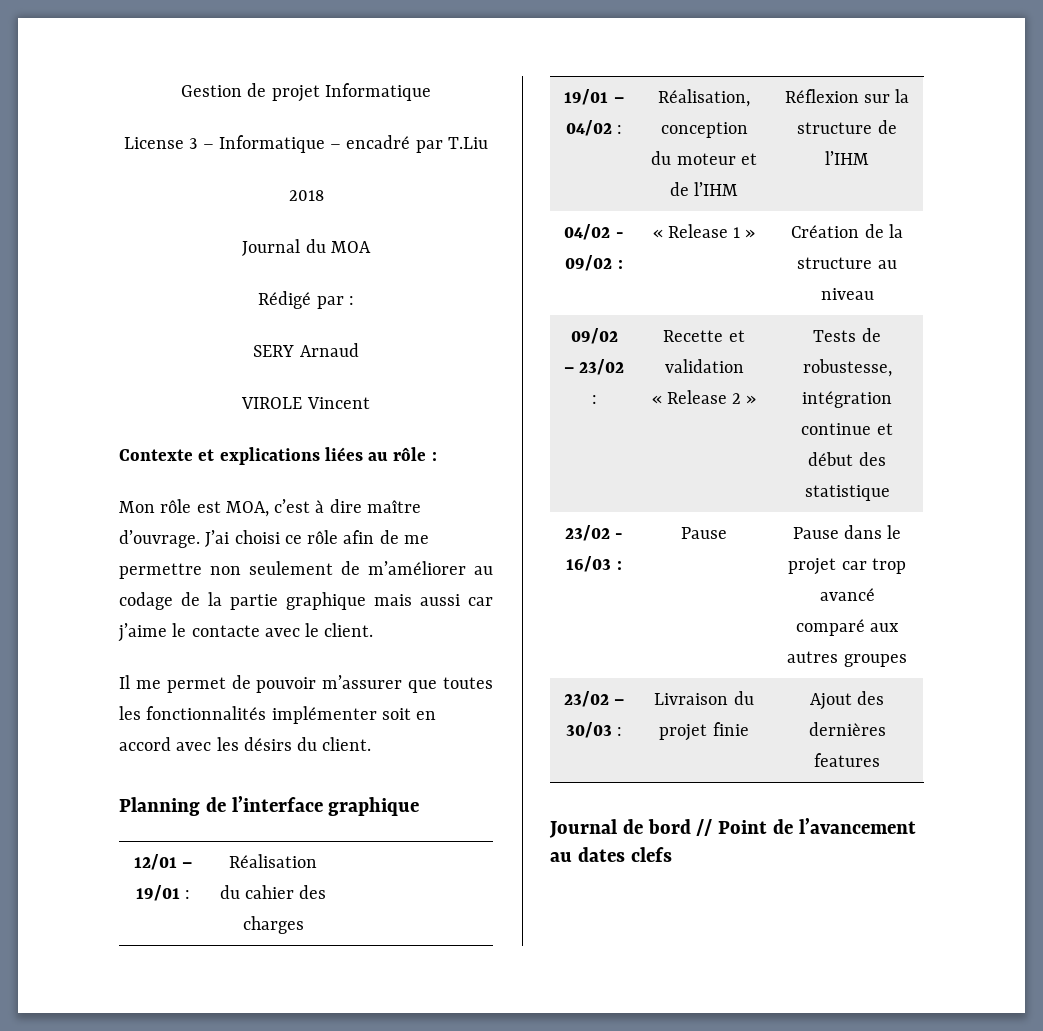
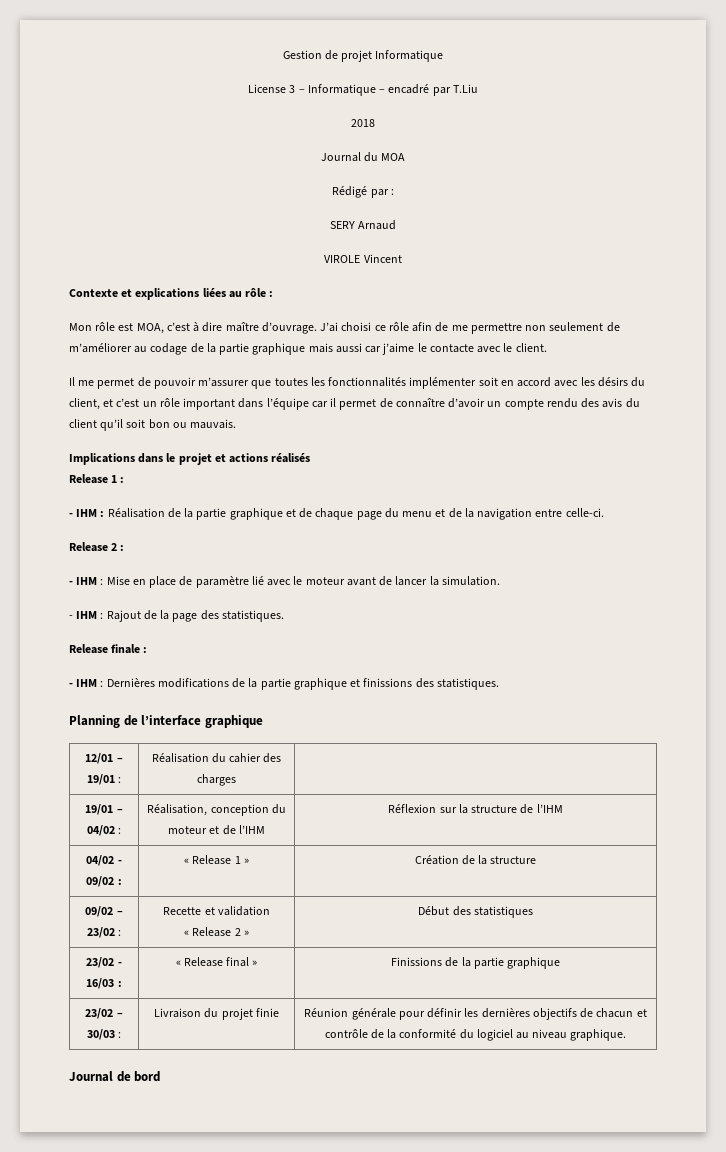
- Il me permet de pouvoir m’assurer que toutes les fonctionnalités implémenter soit en accord avec les désirs du client.
+ Il me permet de pouvoir m’assurer que toutes les fonctionnalités implémenter soit en accord avec les désirs du client, et c’est un rôle important dans l’équipe car il permet de connaître d’avoir un compte rendu des avis du client qu’il soit bon ou mauvais.
+ Implications dans le projet et actions réalisés
+ Release 1 :
+ - IHM : Réalisation de la partie graphique et de chaque page du menu et de la navigation entre celle-ci.
+ Release 2 :
+ - IHM : Mise en place de paramètre lié avec le moteur avant de lancer la simulation.
+ - IHM : Rajout de la page des statistiques.
+ Release finale :
+ - IHM : Dernières modifications de la partie graphique et finissions des statistiques.
- 04/02 - 09/02 : | « Release 1 » | Création de la structure au niveau
+ 04/02 - 09/02 : | « Release 1 » | Création de la structure
  09/02 – 23/02 : | Recette et validation
- « Release 2 » | Tests de robustesse, intégration continue et début des statistique
- 23/02 - 16/03 : | Pause | Pause dans le projet car trop avancé comparé aux autres groupes
+ « Release 2 » | Début des statistiques
+ 23/02 - 16/03 : | « Release final » | Finissions de la partie graphique
- 23/02 – 30/03 : | Livraison du projet finie | Ajout des dernières features
- Journal de bord // Point de l’avancement au dates clefs
+ 23/02 – 30/03 : | Livraison du projet finie | Réunion générale pour définir les dernières objectifs de chacun et contrôle de la conformité du logiciel au niveau graphique.
+ Journal de bord

